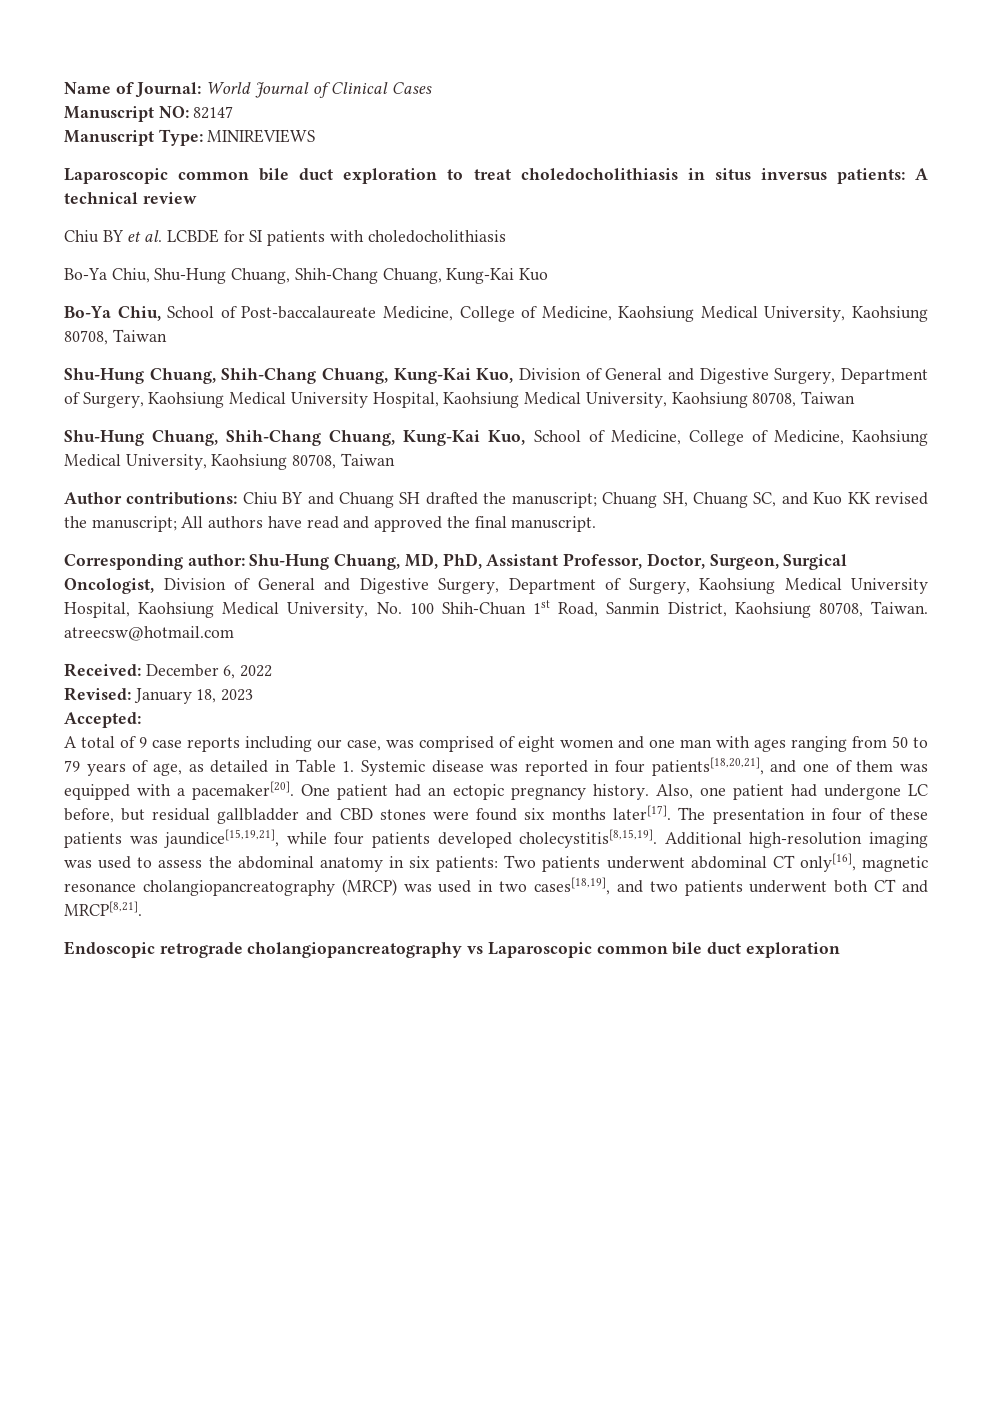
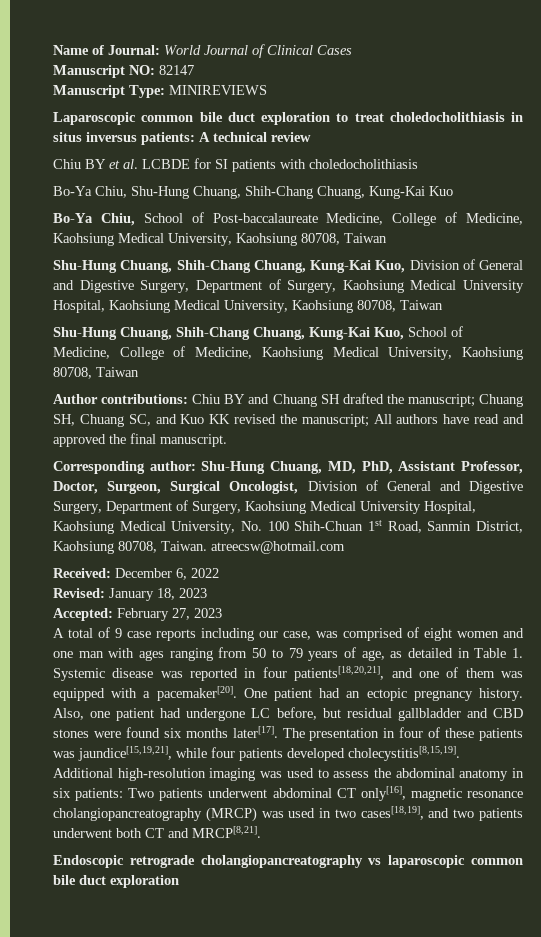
- Accepted:
+ Accepted: February 27, 2023
- Endoscopic retrograde cholangiopancreatography vs Laparoscopic common bile duct exploration
+ Endoscopic retrograde cholangiopancreatography vs laparoscopic common bile duct exploration

